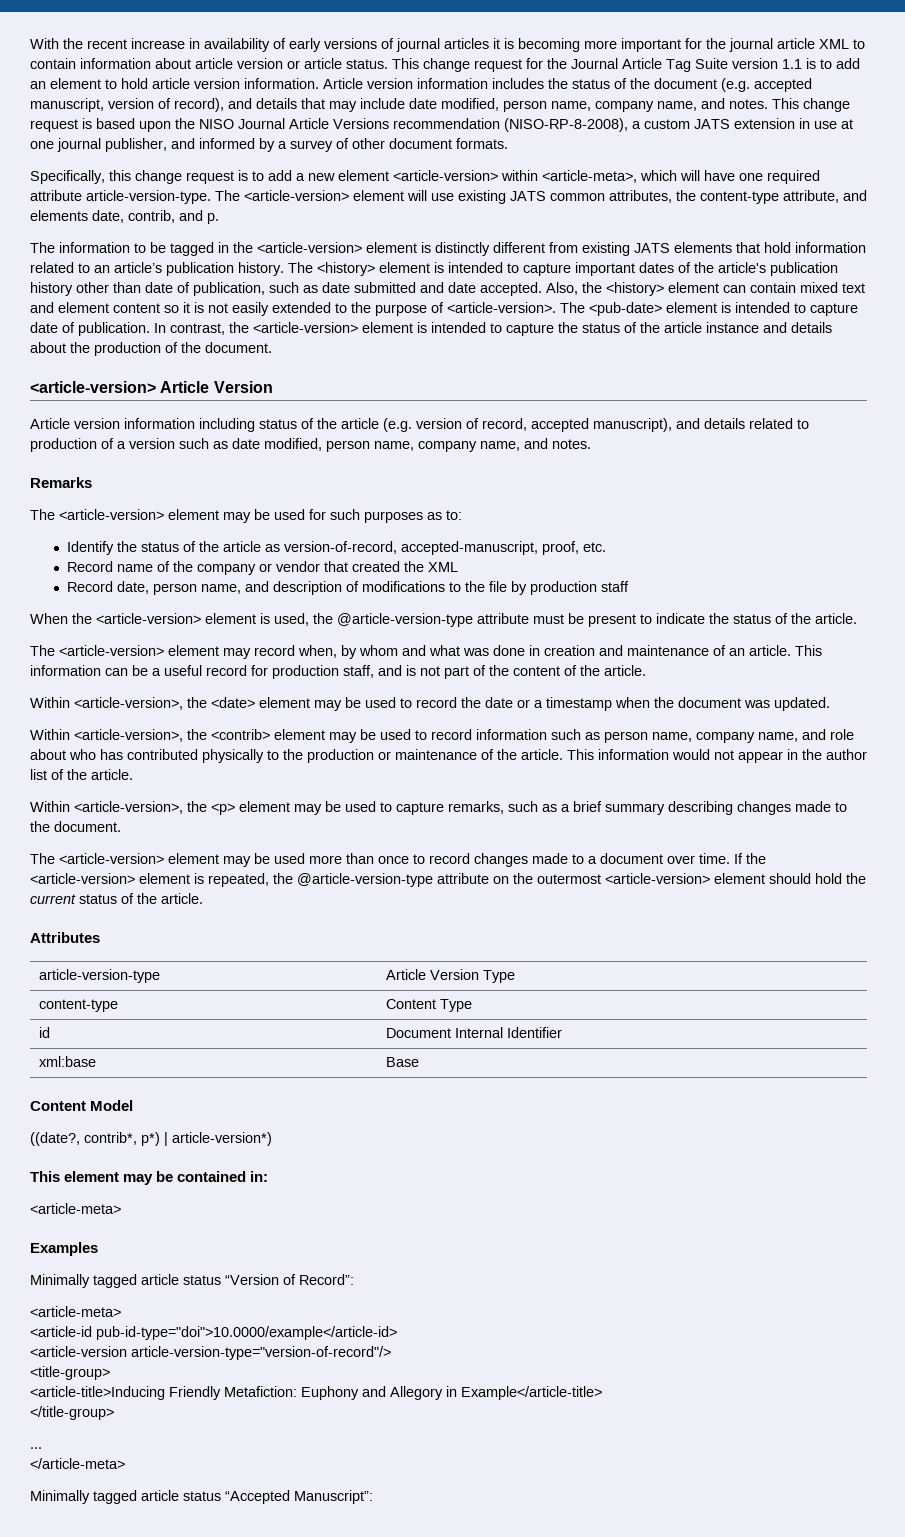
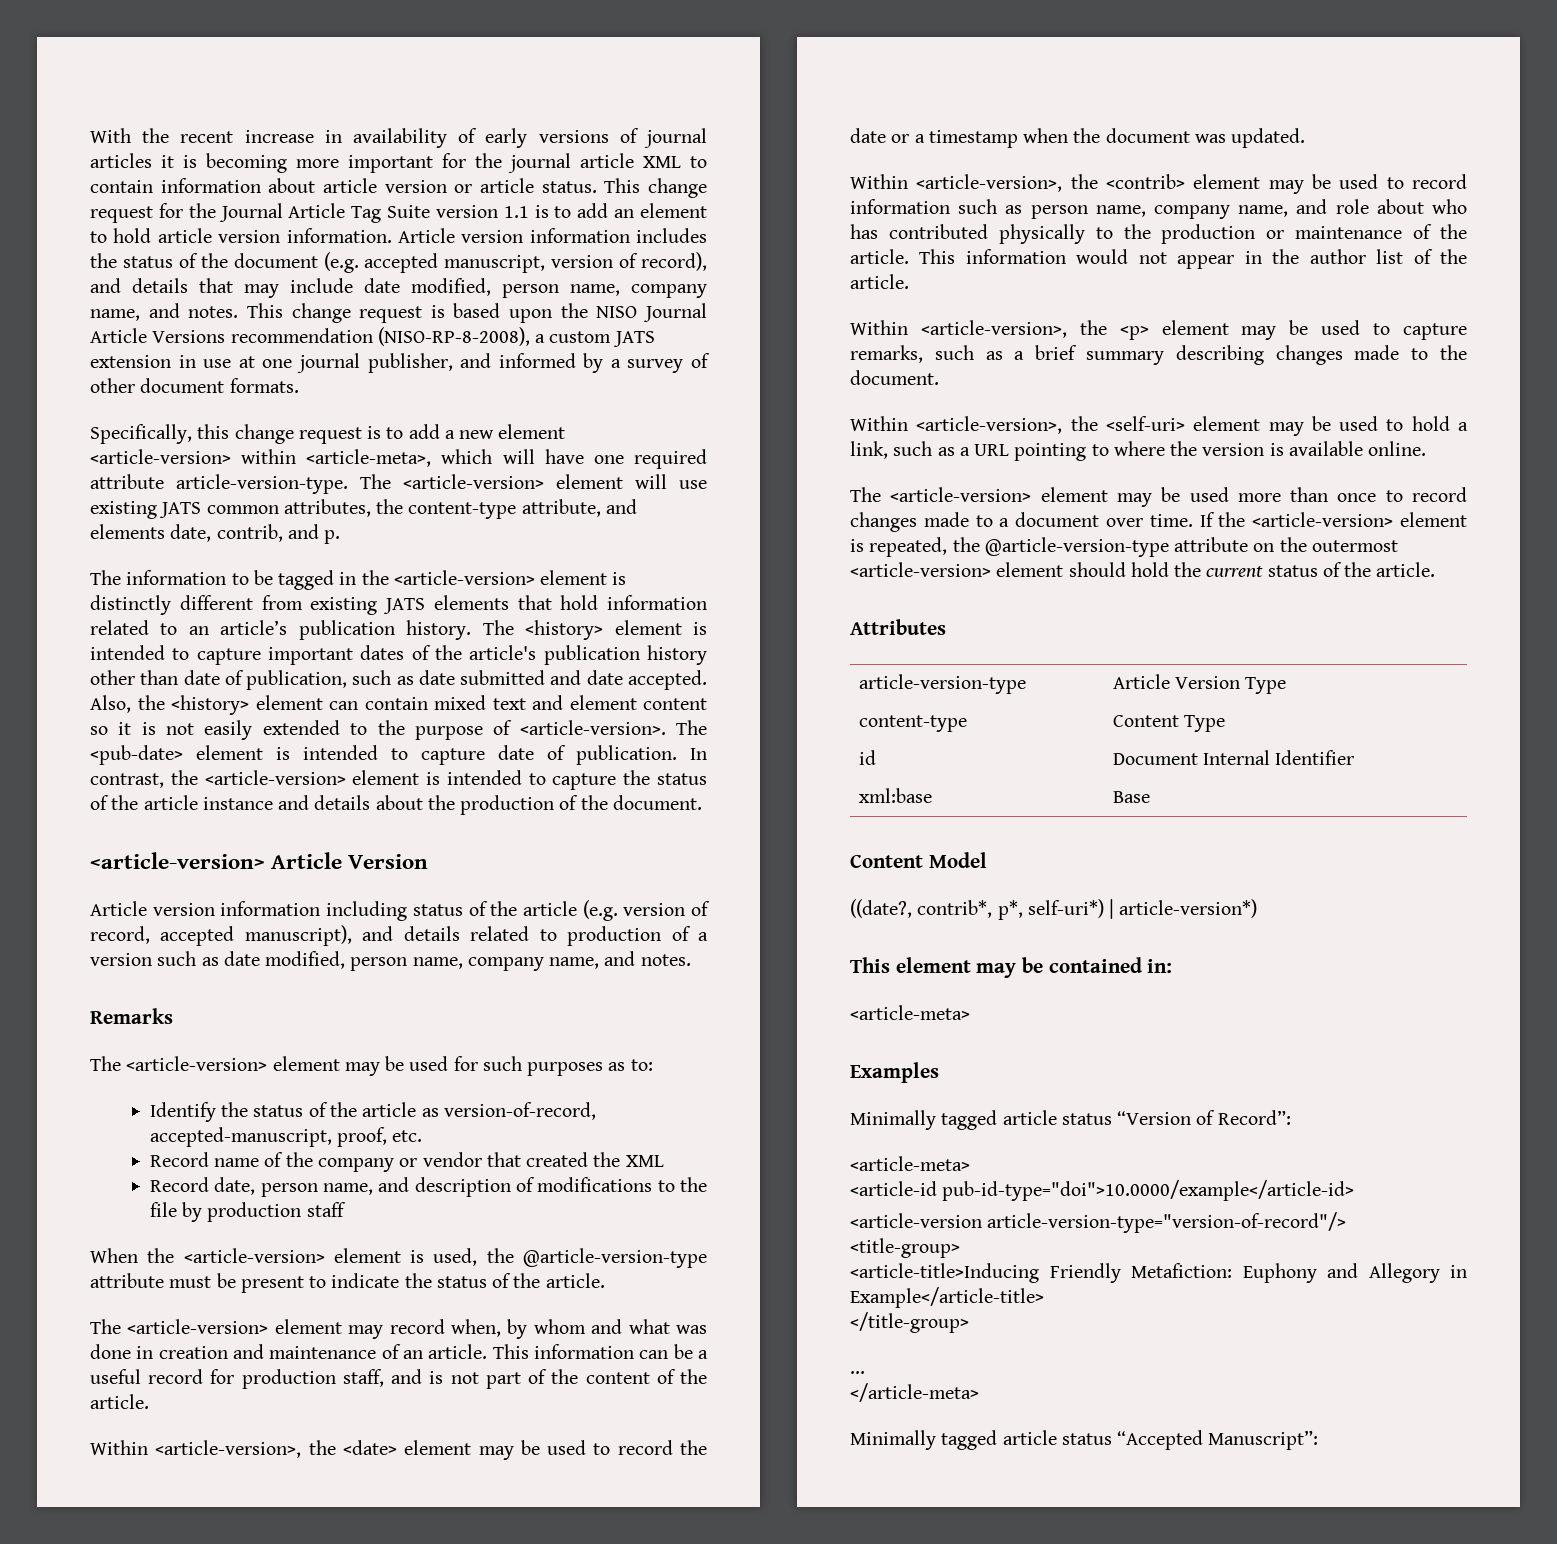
+ Within <article-version>, the <self-uri> element may be used to hold a link, such as a URL pointing to where the version is available online.
- ((date?, contrib*, p*) | article-version*)
+ ((date?, contrib*, p*, self-uri*) | article-version*)

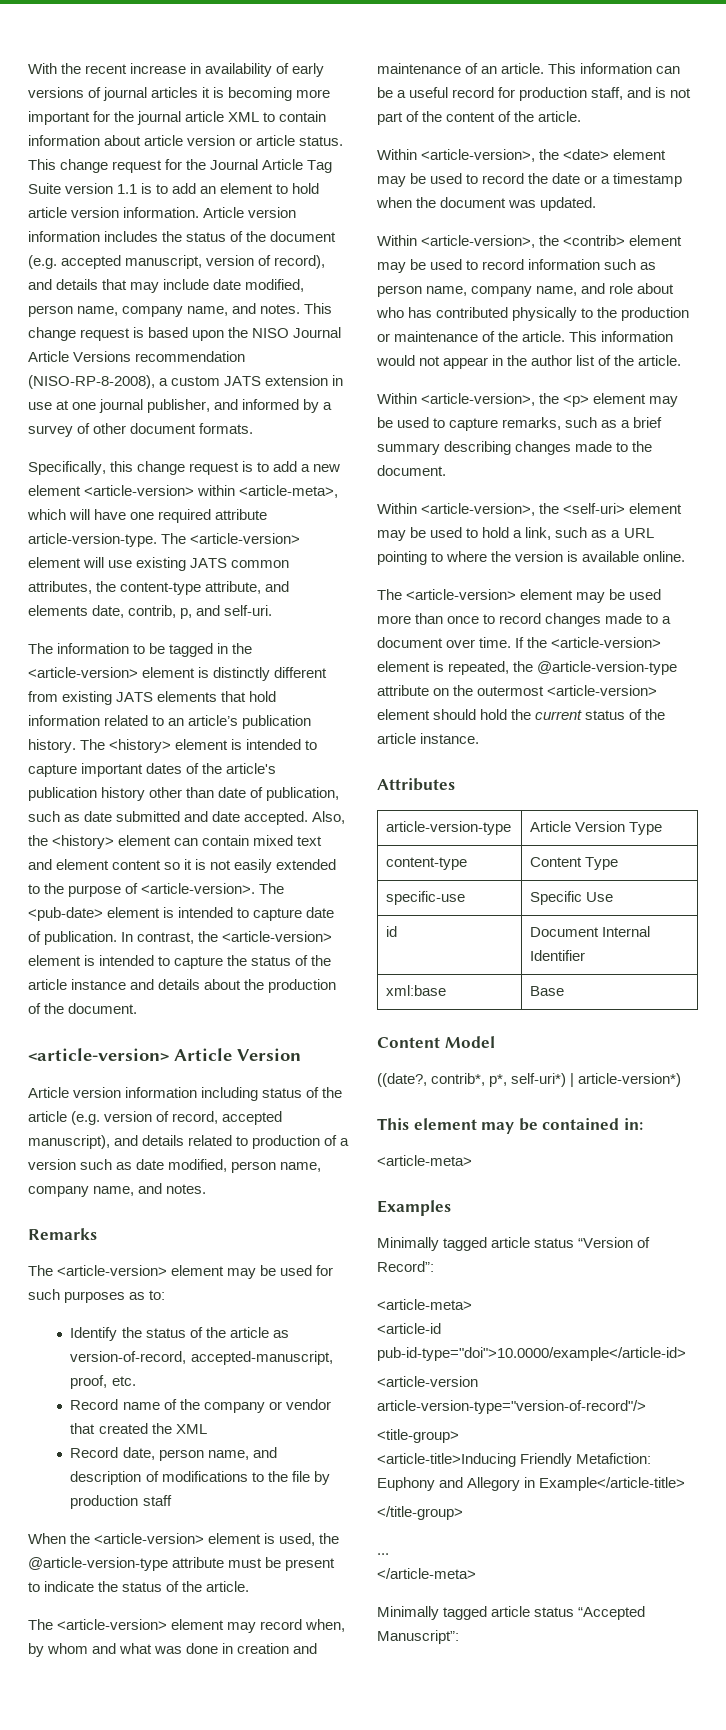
- The <article-version> element will use existing JATS common attributes, the content-type attribute, and elements date, contrib, and p.
+ The <article-version> element will use existing JATS common attributes, the content-type attribute, and elements date, contrib, p, and self-uri.
- If the <article-version> element is repeated, the @article-version-type attribute on the outermost <article-version> element should hold the current status of the article.
+ If the <article-version> element is repeated, the @article-version-type attribute on the outermost <article-version> element should hold the current status of the article instance.
+ specific-use | Specific Use

